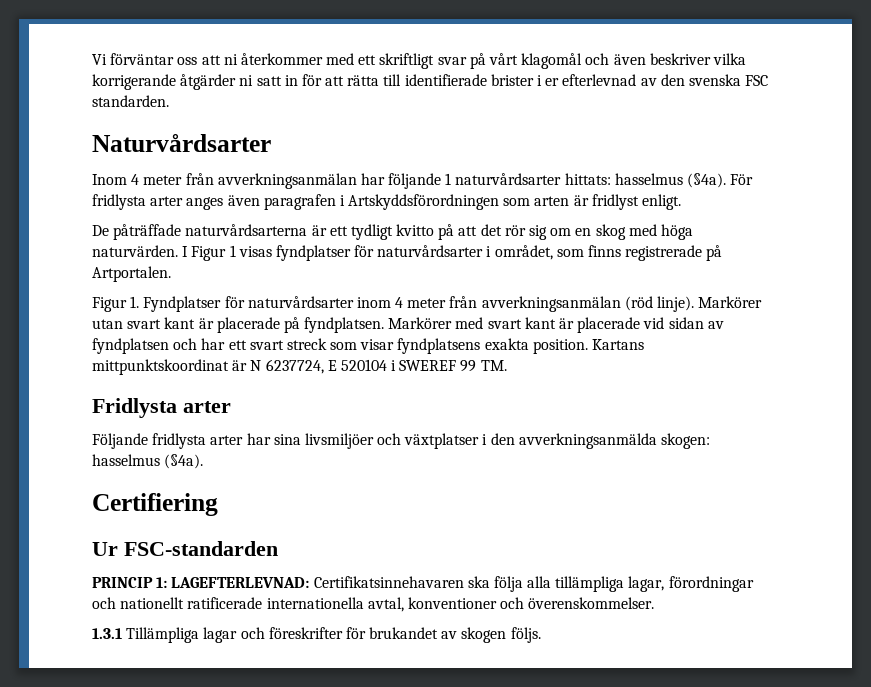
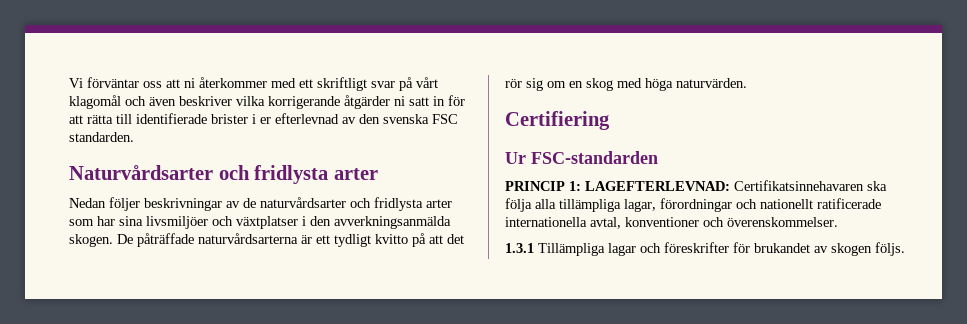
- Naturvårdsarter
- Inom 4 meter från avverkningsanmälan har följande 1 naturvårdsarter hittats: hasselmus (§4a). För fridlysta arter anges även paragrafen i Artskyddsförordningen som arten är fridlyst enligt.
- De påträffade naturvårdsarterna är ett tydligt kvitto på att det rör sig om en skog med höga naturvärden. I Figur 1 visas fyndplatser för naturvårdsarter i området, som finns registrerade på Artportalen.
- Figur 1. Fyndplatser för naturvårdsarter inom 4 meter från avverkningsanmälan (röd linje). Markörer utan svart kant är placerade på fyndplatsen. Markörer med svart kant är placerade vid sidan av fyndplatsen och har ett svart streck som visar fyndplatsens exakta position. Kartans mittpunktskoordinat är N 6237724, E 520104 i SWEREF 99 TM.
- Fridlysta arter
- Följande fridlysta arter har sina livsmiljöer och växtplatser i den avverkningsanmälda skogen: hasselmus (§4a).
+ Naturvårdsarter och fridlysta arter
+ Nedan följer beskrivningar av de naturvårdsarter och fridlysta arter som har sina livsmiljöer och växtplatser i den avverkningsanmälda skogen. De påträffade naturvårdsarterna är ett tydligt kvitto på att det rör sig om en skog med höga naturvärden.

